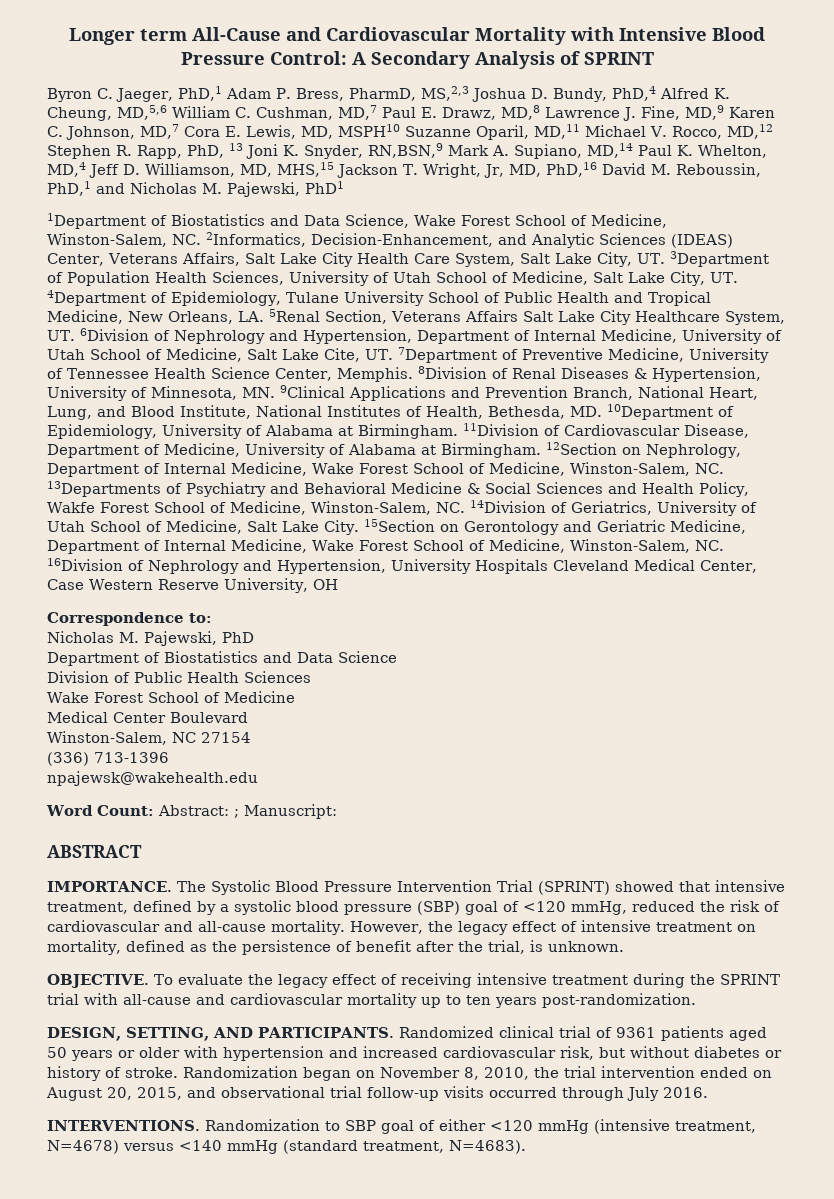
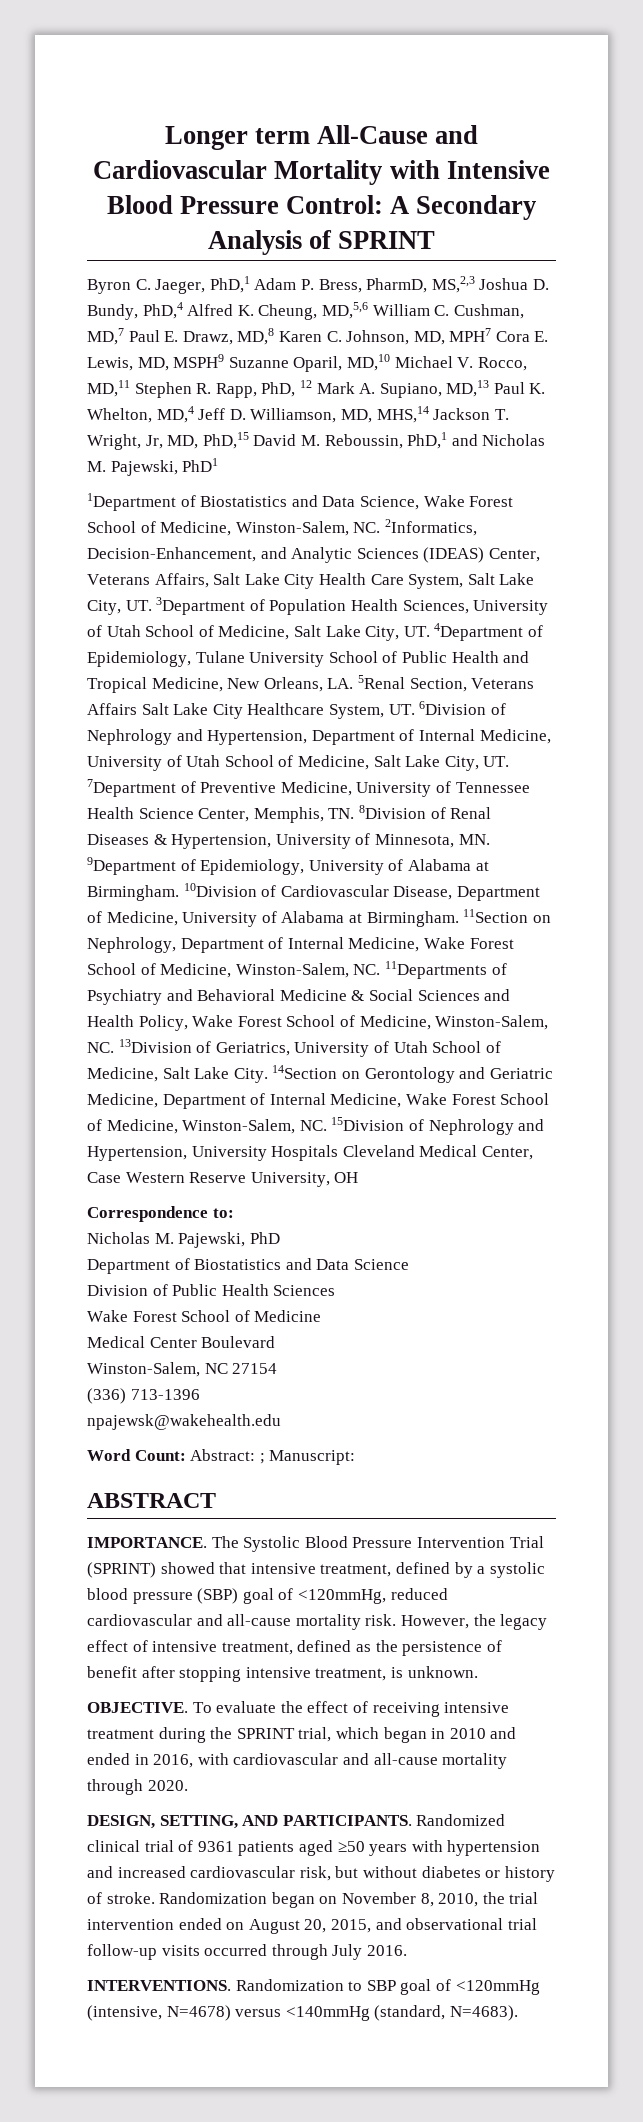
- Byron C. Jaeger, PhD,1 Adam P. Bress, PharmD, MS,2,3 Joshua D. Bundy, PhD,4 Alfred K. Cheung, MD,5,6 William C. Cushman, MD,7 Paul E. Drawz, MD,8 Lawrence J. Fine, MD,9 Karen C. Johnson, MD,7 Cora E. Lewis, MD, MSPH10 Suzanne Oparil, MD,11 Michael V. Rocco, MD,12 Stephen R. Rapp, PhD, 13 Joni K. Snyder, RN,BSN,9 Mark A. Supiano, MD,14 Paul K. Whelton, MD,4 Jeff D. Williamson, MD, MHS,15 Jackson T. Wright, Jr, MD, PhD,16 David M. Reboussin, PhD,1 and Nicholas M. Pajewski, PhD1
+ Byron C. Jaeger, PhD,1 Adam P. Bress, PharmD, MS,2,3 Joshua D. Bundy, PhD,4 Alfred K. Cheung, MD,5,6 William C. Cushman, MD,7 Paul E. Drawz, MD,8 Karen C. Johnson, MD, MPH7 Cora E. Lewis, MD, MSPH9 Suzanne Oparil, MD,10 Michael V. Rocco, MD,11 Stephen R. Rapp, PhD, 12 Mark A. Supiano, MD,13 Paul K. Whelton, MD,4 Jeff D. Williamson, MD, MHS,14 Jackson T. Wright, Jr, MD, PhD,15 David M. Reboussin, PhD,1 and Nicholas M. Pajewski, PhD1
- 1Department of Biostatistics and Data Science, Wake Forest School of Medicine, Winston-Salem, NC. 2Informatics, Decision-Enhancement, and Analytic Sciences (IDEAS) Center, Veterans Affairs, Salt Lake City Health Care System, Salt Lake City, UT. 3Department of Population Health Sciences, University of Utah School of Medicine, Salt Lake City, UT. 4Department of Epidemiology, Tulane University School of Public Health and Tropical Medicine, New Orleans, LA. 5Renal Section, Veterans Affairs Salt Lake City Healthcare System, UT. 6Division of Nephrology and Hypertension, Department of Internal Medicine, University of Utah School of Medicine, Salt Lake Cite, UT. 7Department of Preventive Medicine, University of Tennessee Health Science Center, Memphis. 8Division of Renal Diseases & Hypertension, University of Minnesota, MN. 9Clinical Applications and Prevention Branch, National Heart, Lung, and Blood Institute, National Institutes of Health, Bethesda, MD. 10Department of Epidemiology, University of Alabama at Birmingham.
+ 1Department of Biostatistics and Data Science, Wake Forest School of Medicine, Winston-Salem, NC. 2Informatics, Decision-Enhancement, and Analytic Sciences (IDEAS) Center, Veterans Affairs, Salt Lake City Health Care System, Salt Lake City, UT. 3Department of Population Health Sciences, University of Utah School of Medicine, Salt Lake City, UT. 4Department of Epidemiology, Tulane University School of Public Health and Tropical Medicine, New Orleans, LA. 5Renal Section, Veterans Affairs Salt Lake City Healthcare System, UT. 6Division of Nephrology and Hypertension, Department of Internal Medicine, University of Utah School of Medicine, Salt Lake City, UT. 7Department of Preventive Medicine, University of Tennessee Health Science Center, Memphis, TN. 8Division of Renal Diseases & Hypertension, University of Minnesota, MN. 9Department of Epidemiology, University of Alabama at Birmingham.
- 11Division of Cardiovascular Disease, Department of Medicine, University of Alabama at Birmingham.
+ 10Division of Cardiovascular Disease, Department of Medicine, University of Alabama at Birmingham.
- 12Section on Nephrology, Department of Internal Medicine, Wake Forest School of Medicine, Winston-Salem, NC. 13Departments of Psychiatry and Behavioral Medicine & Social Sciences and Health Policy, Wakfe Forest School of Medicine, Winston-Salem, NC. 14Division of Geriatrics, University of Utah School of Medicine, Salt Lake City.
+ 11Section on Nephrology, Department of Internal Medicine, Wake Forest School of Medicine, Winston-Salem, NC. 11Departments of Psychiatry and Behavioral Medicine & Social Sciences and Health Policy, Wake Forest School of Medicine, Winston-Salem, NC. 13Division of Geriatrics, University of Utah School of Medicine, Salt Lake City.
- 15Section on Gerontology and Geriatric Medicine, Department of Internal Medicine, Wake Forest School of Medicine, Winston-Salem, NC. 16Division of Nephrology and Hypertension, University Hospitals Cleveland Medical Center, Case Western Reserve University, OH
+ 14Section on Gerontology and Geriatric Medicine, Department of Internal Medicine, Wake Forest School of Medicine, Winston-Salem, NC. 15Division of Nephrology and Hypertension, University Hospitals Cleveland Medical Center, Case Western Reserve University, OH
- The Systolic Blood Pressure Intervention Trial (SPRINT) showed that intensive treatment, defined by a systolic blood pressure (SBP) goal of <120 mmHg, reduced the risk of cardiovascular and all-cause mortality.
+ The Systolic Blood Pressure Intervention Trial (SPRINT) showed that intensive treatment, defined by a systolic blood pressure (SBP) goal of <120mmHg, reduced cardiovascular and all-cause mortality risk.
- However, the legacy effect of intensive treatment on mortality, defined as the persistence of benefit after the trial, is unknown.
+ However, the legacy effect of intensive treatment, defined as the persistence of benefit after stopping intensive treatment, is unknown.
- To evaluate the legacy effect of receiving intensive treatment during the SPRINT trial with all-cause and cardiovascular mortality up to ten years post-randomization.
+ To evaluate the effect of receiving intensive treatment during the SPRINT trial, which began in 2010 and ended in 2016, with cardiovascular and all-cause mortality through 2020.
- Randomized clinical trial of 9361 patients aged 50 years or older with hypertension and increased cardiovascular risk, but without diabetes or history of stroke.
+ Randomized clinical trial of 9361 patients aged ≥50 years with hypertension and increased cardiovascular risk, but without diabetes or history of stroke.
- Randomization to SBP goal of either <120 mmHg (intensive treatment, N=4678) versus <140 mmHg (standard treatment, N=4683).
+ Randomization to SBP goal of <120mmHg (intensive, N=4678) versus <140mmHg (standard, N=4683).

